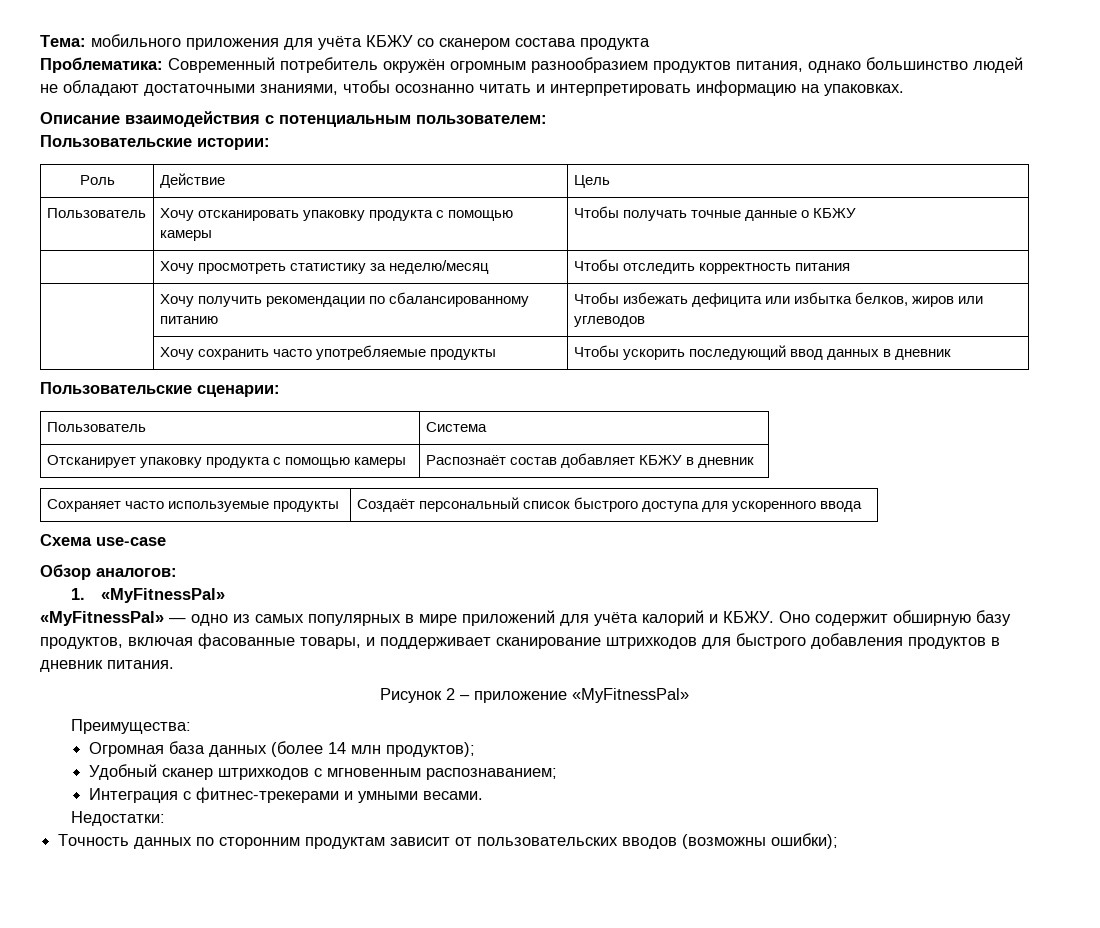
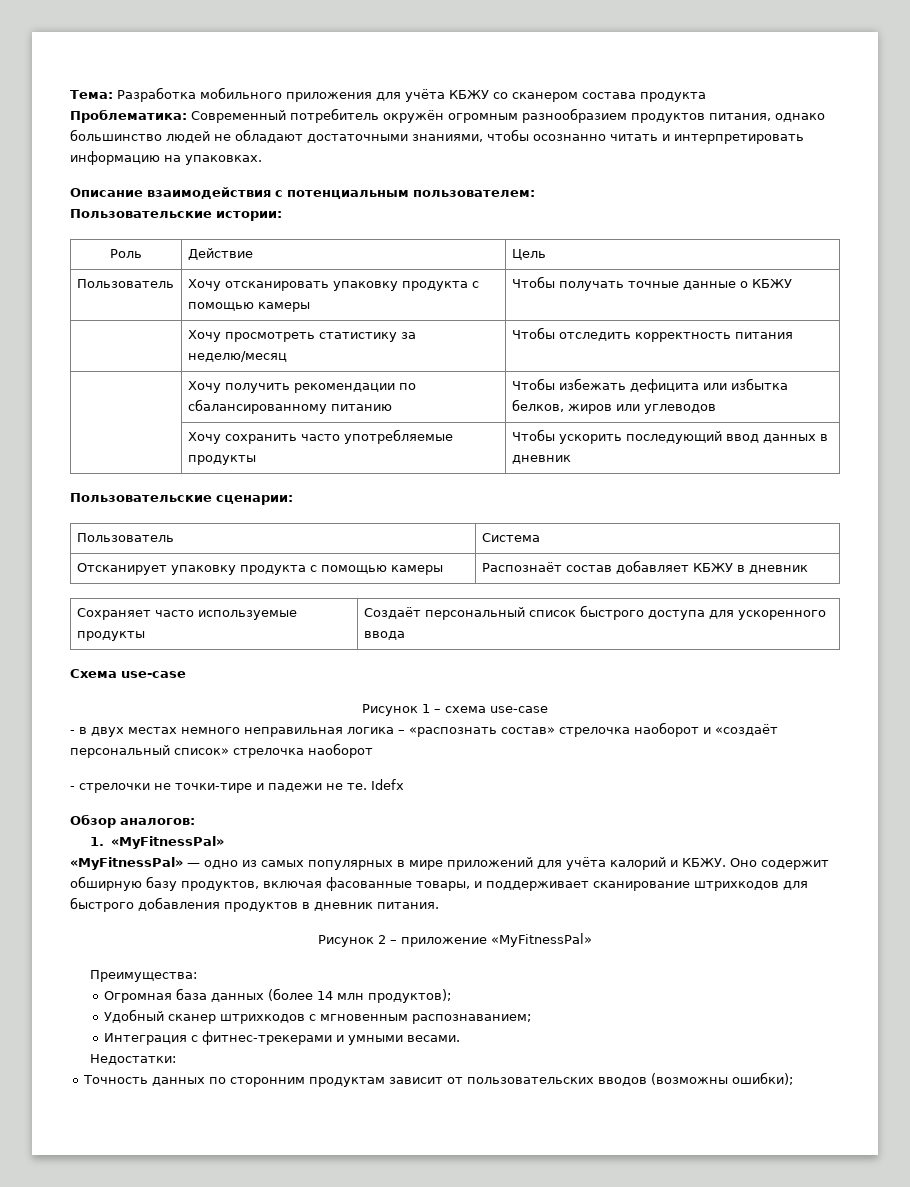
- Тема: мобильного приложения для учёта КБЖУ со сканером состава продукта
+ Тема: Разработка мобильного приложения для учёта КБЖУ со сканером состава продукта
+ Рисунок 1 – схема use-case
+ - в двух местах немного неправильная логика – «распознать состав» стрелочка наоборот и «создаёт персональный список» стрелочка наоборот
+ - стрелочки не точки-тире и падежи не те. Idefx

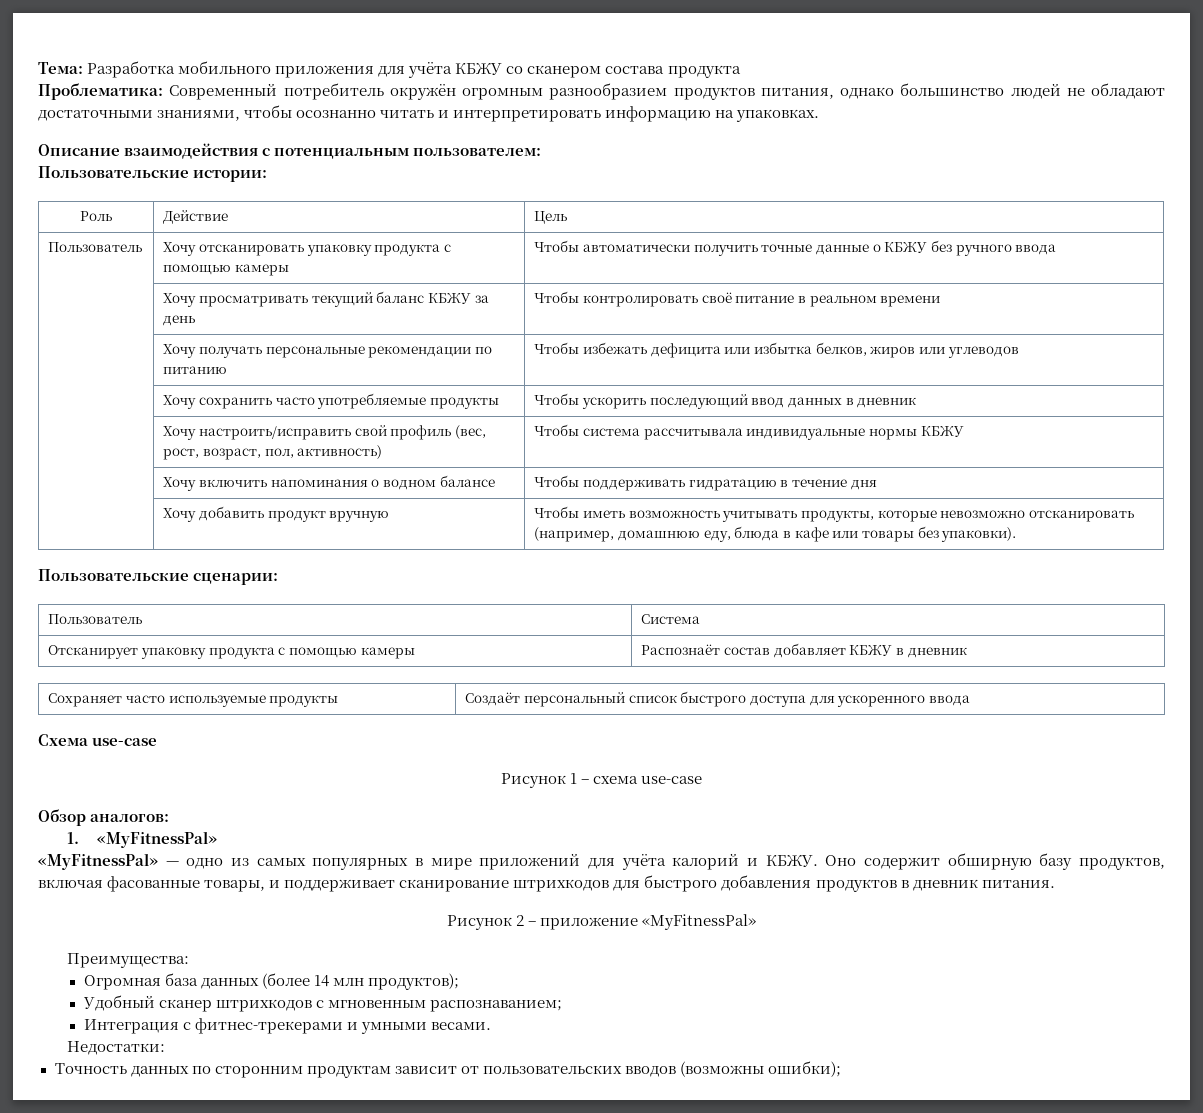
- Пользователь | Хочу отсканировать упаковку продукта с помощью камеры | Чтобы получать точные данные о КБЖУ
- | Хочу просмотреть статистику за неделю/месяц | Чтобы отследить корректность питания
- | Хочу получить рекомендации по сбалансированному питанию | Чтобы избежать дефицита или избытка белков, жиров или углеводов
+ Пользователь | Хочу отсканировать упаковку продукта с помощью камеры | Чтобы автоматически получить точные данные о КБЖУ без ручного ввода
+ | Хочу просматривать текущий баланс КБЖУ за день | Чтобы контролировать своё питание в реальном времени
+ | Хочу получать персональные рекомендации по питанию | Чтобы избежать дефицита или избытка белков, жиров или углеводов
+ | Хочу настроить/исправить свой профиль (вес, рост, возраст, пол, активность) | Чтобы система рассчитывала индивидуальные нормы КБЖУ
+ | Хочу включить напоминания о водном балансе | Чтобы поддерживать гидратацию в течение дня
+ | Хочу добавить продукт вручную | Чтобы иметь возможность учитывать продукты, которые невозможно отсканировать (например, домашнюю еду, блюда в кафе или товары без упаковки).
- - в двух местах немного неправильная логика – «распознать состав» стрелочка наоборот и «создаёт персональный список» стрелочка наоборот
- - стрелочки не точки-тире и падежи не те. Idefx

